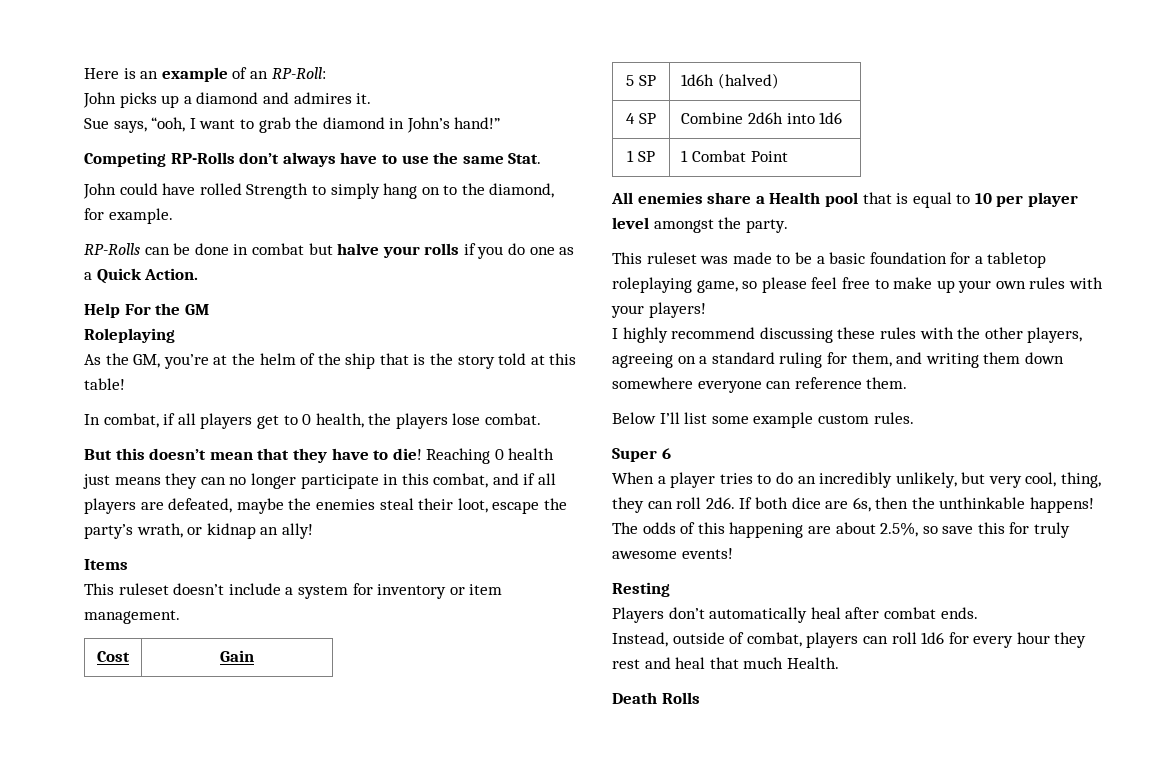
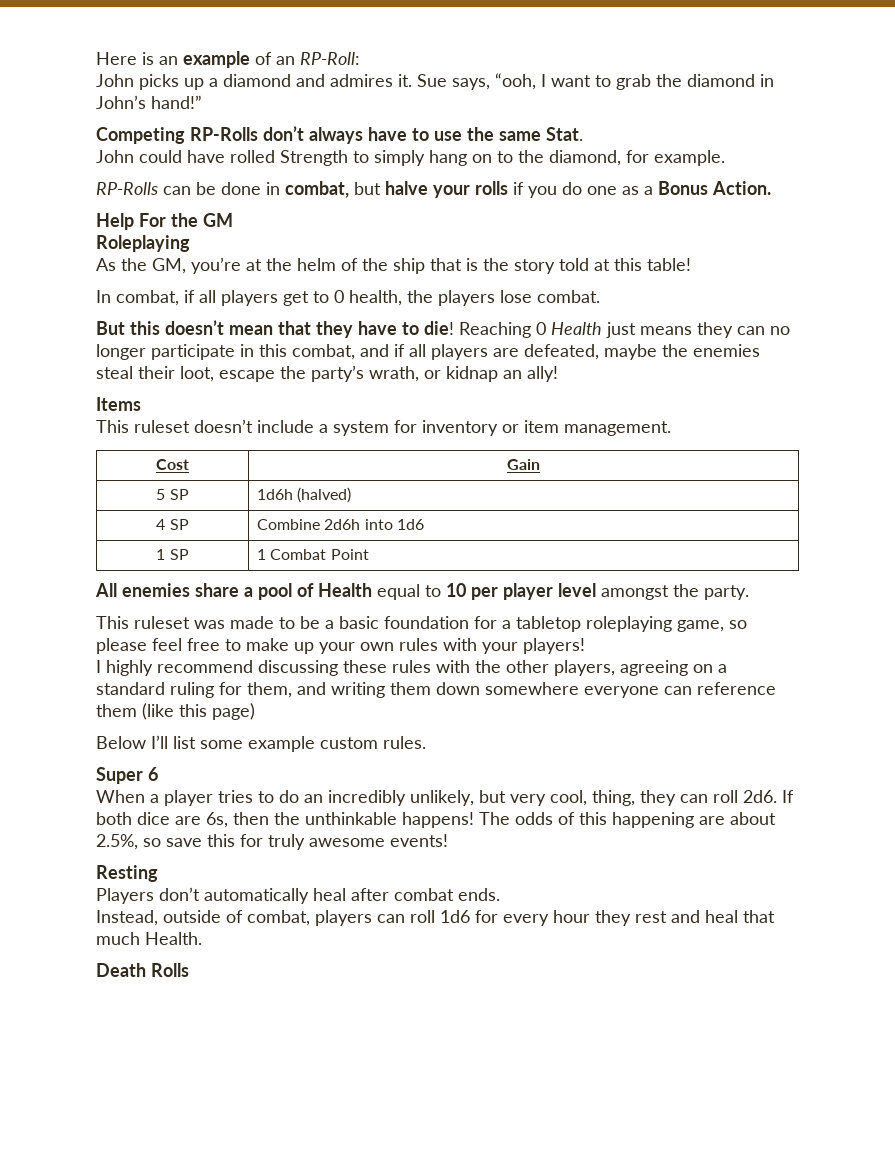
- John picks up a diamond and admires it.
- Sue says, “ooh, I want to grab the diamond in John’s hand!”
+ John picks up a diamond and admires it. Sue says, “ooh, I want to grab the diamond in John’s hand!”
- RP-Rolls can be done in combat but halve your rolls if you do one as a Quick Action.
+ RP-Rolls can be done in combat, but halve your rolls if you do one as a Bonus Action.
- Reaching 0 health just means they can no longer participate in this combat, and if all players are defeated, maybe the enemies steal their loot, escape the party’s wrath, or kidnap an ally!
+ Reaching 0 Health just means they can no longer participate in this combat, and if all players are defeated, maybe the enemies steal their loot, escape the party’s wrath, or kidnap an ally!
- All enemies share a Health pool that is equal to 10 per player level amongst the party.
+ All enemies share a pool of Health equal to 10 per player level amongst the party.
- I highly recommend discussing these rules with the other players, agreeing on a standard ruling for them, and writing them down somewhere everyone can reference them.
+ I highly recommend discussing these rules with the other players, agreeing on a standard ruling for them, and writing them down somewhere everyone can reference them (like this page)

